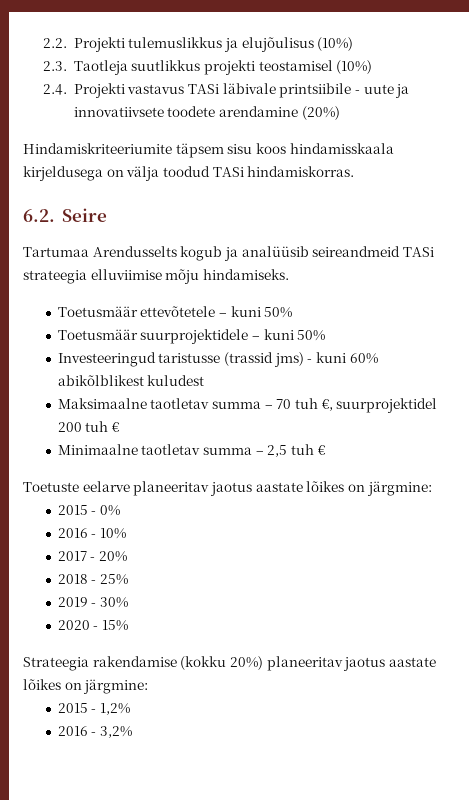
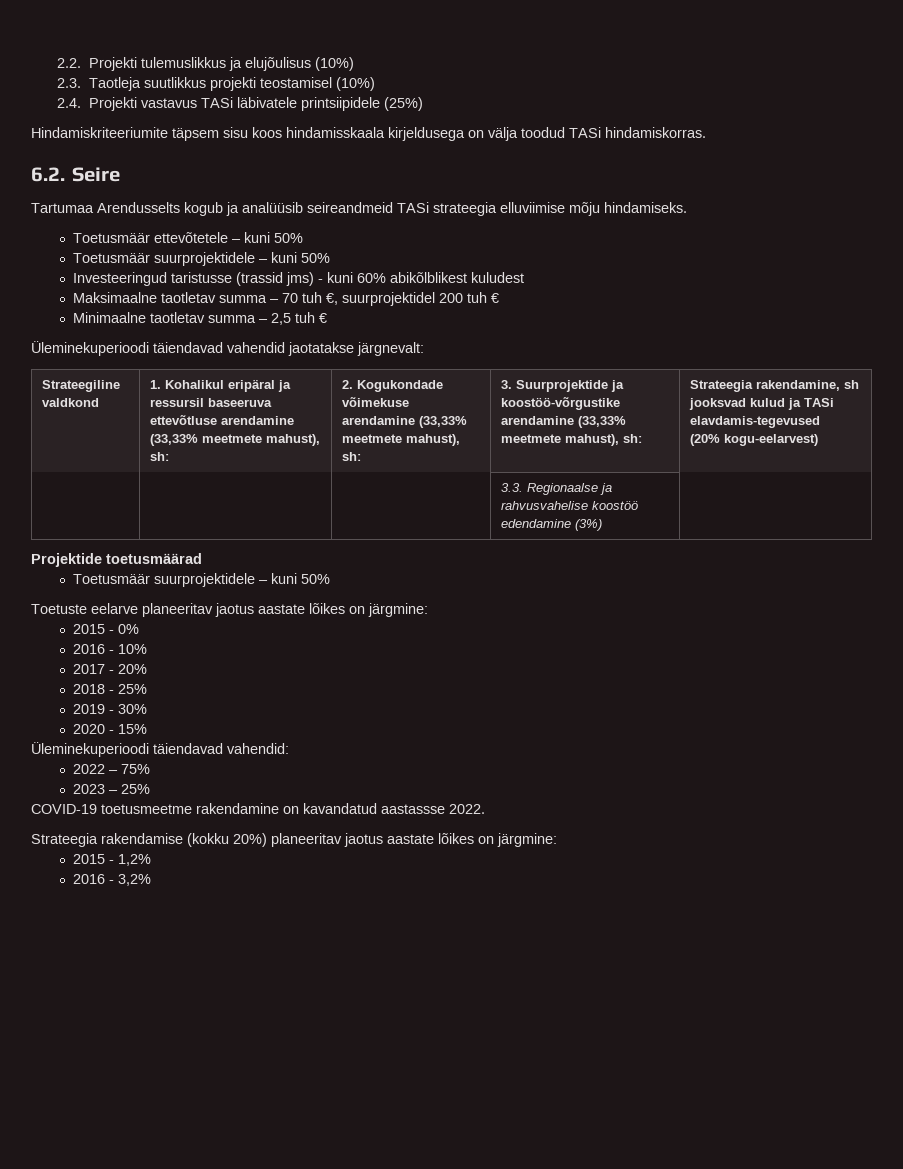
- 2.4. Projekti vastavus TASi läbivale printsiibile - uute ja innovatiivsete toodete arendamine (20%)
+ 2.4. Projekti vastavus TASi läbivatele printsiipidele (25%)
+ Üleminekuperioodi täiendavad vahendid jaotatakse järgnevalt:
+ Strateegiline valdkond | 1. Kohalikul eripäral ja ressursil baseeruva ettevõtluse arendamine (33,33% meetmete mahust), sh: | 2. Kogukondade võimekuse arendamine (33,33% meetmete mahust), sh: | 3. Suurprojektide ja koostöö-võrgustike arendamine (33,33% meetmete mahust), sh: | Strateegia rakendamine, sh jooksvad kulud ja TASi elavdamis-tegevused
+ (20% kogu-eelarvest)
+ | | | 3.3. Regionaalse ja rahvusvahelise koostöö edendamine (3%) |
+ Projektide toetusmäärad
+ Toetusmäär suurprojektidele – kuni 50%
+ Üleminekuperioodi täiendavad vahendid:
+ 2022 – 75%
+ 2023 – 25%
+ COVID-19 toetusmeetme rakendamine on kavandatud aastassse 2022.

